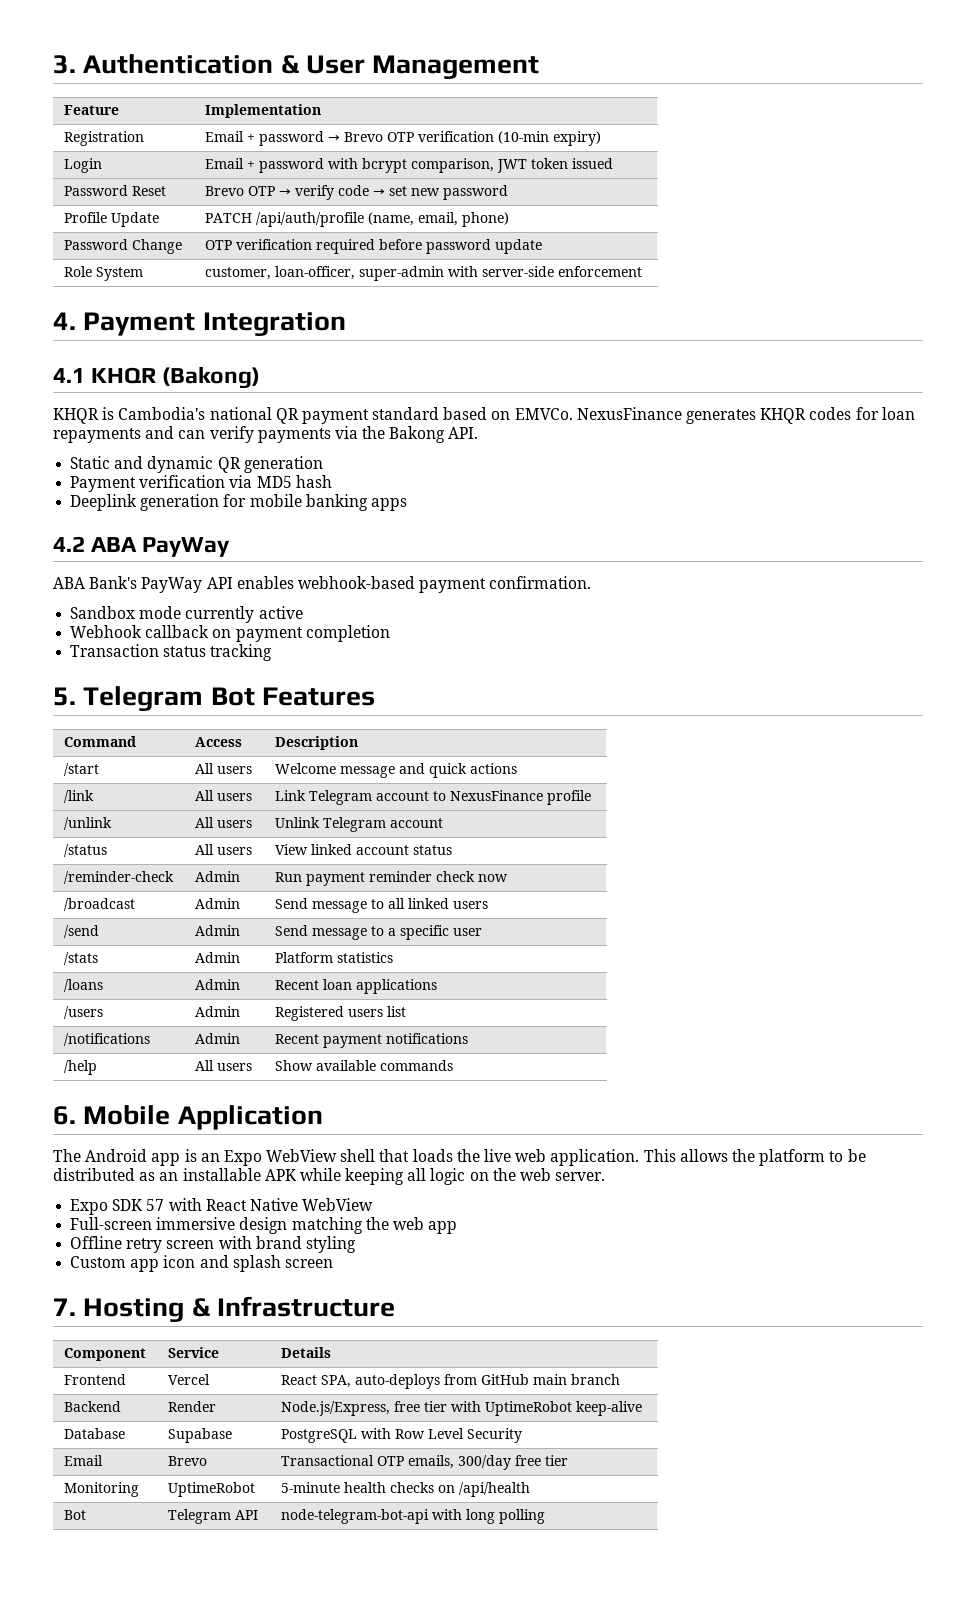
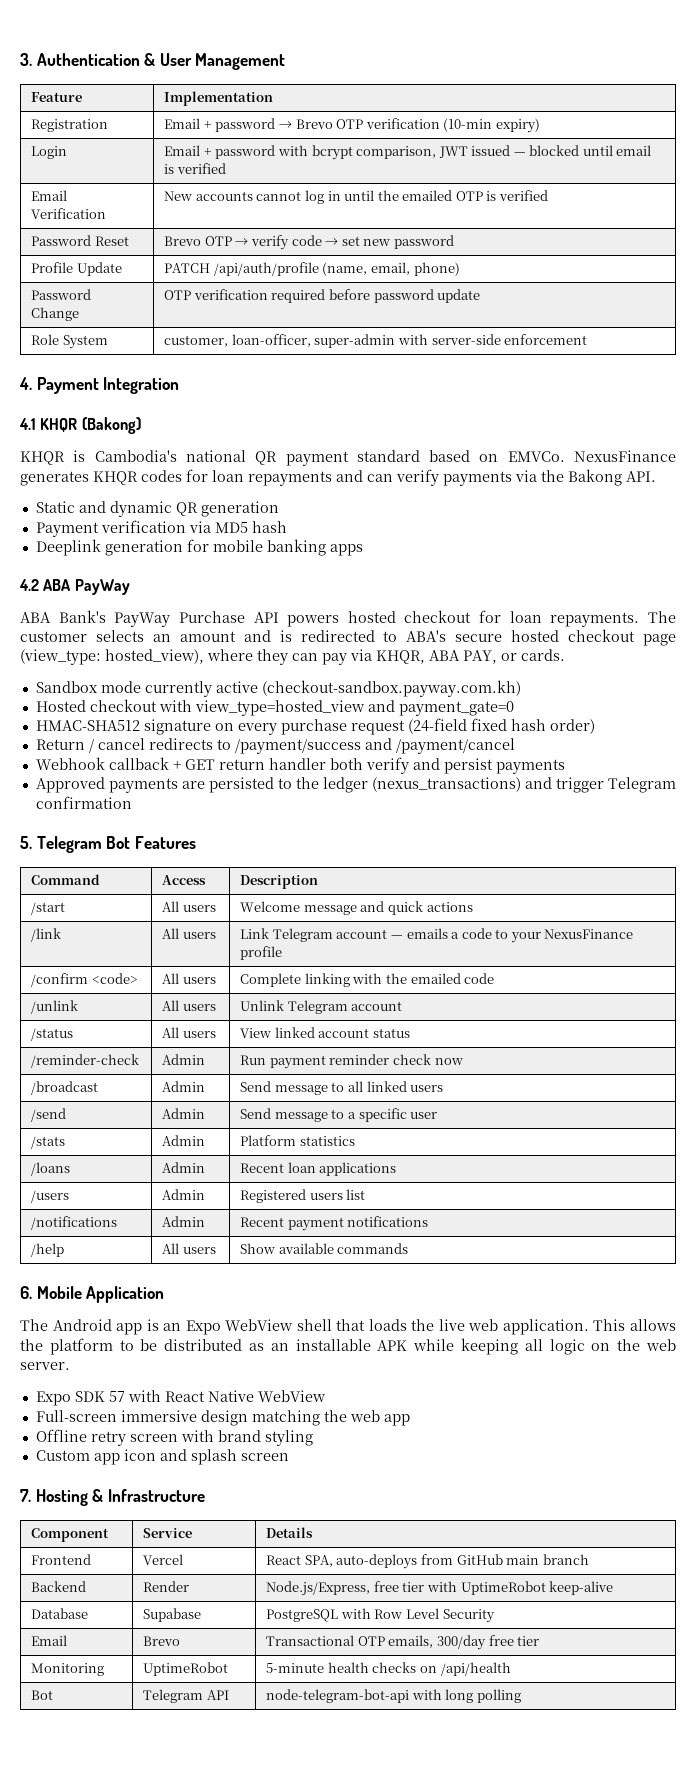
- Login | Email + password with bcrypt comparison, JWT token issued
+ Login | Email + password with bcrypt comparison, JWT issued — blocked until email is verified
+ Email Verification | New accounts cannot log in until the emailed OTP is verified
- ABA Bank's PayWay API enables webhook-based payment confirmation.
- Sandbox mode currently active
- Webhook callback on payment completion
- Transaction status tracking
+ ABA Bank's PayWay Purchase API powers hosted checkout for loan repayments. The customer selects an amount and is redirected to ABA's secure hosted checkout page (view_type: hosted_view), where they can pay via KHQR, ABA PAY, or cards.
+ Sandbox mode currently active (checkout-sandbox.payway.com.kh)
+ Hosted checkout with view_type=hosted_view and payment_gate=0
+ HMAC-SHA512 signature on every purchase request (24-field fixed hash order)
+ Return / cancel redirects to /payment/success and /payment/cancel
+ Webhook callback + GET return handler both verify and persist payments
+ Approved payments are persisted to the ledger (nexus_transactions) and trigger Telegram confirmation
- /link | All users | Link Telegram account to NexusFinance profile
+ /link | All users | Link Telegram account — emails a code to your NexusFinance profile
+ /confirm <code> | All users | Complete linking with the emailed code

